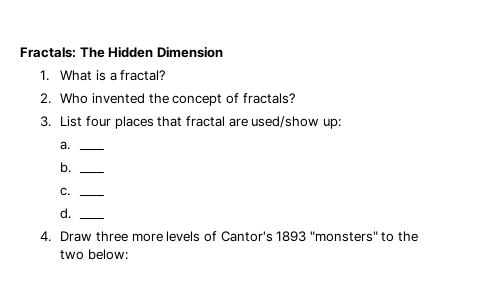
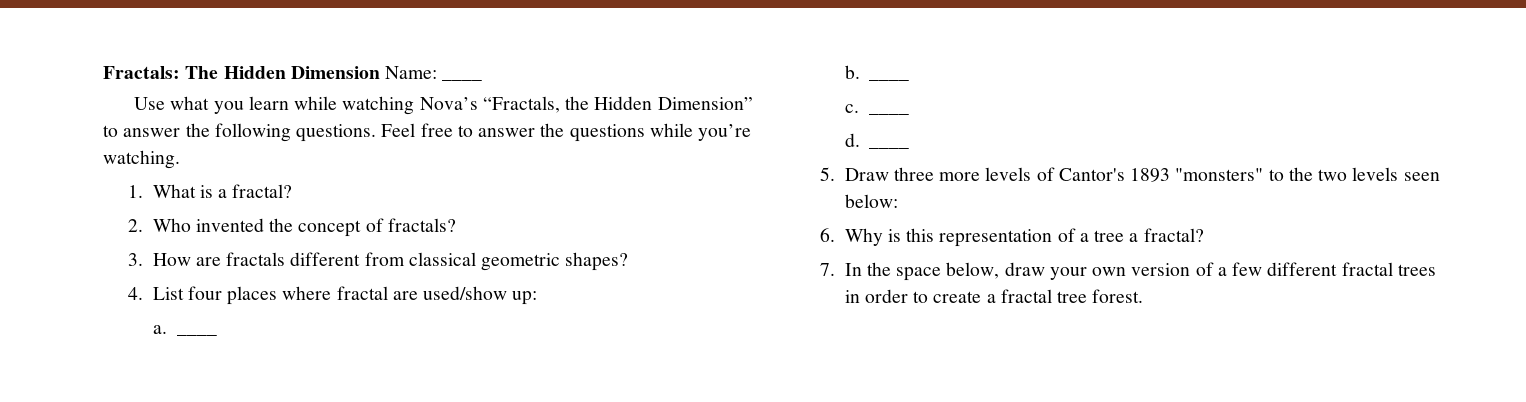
- Fractals: The Hidden Dimension
+ Fractals: The Hidden Dimension Name: ____
+ Use what you learn while watching Nova’s “Fractals, the Hidden Dimension” to answer the following questions. Feel free to answer the questions while you’re watching.
- 3. List four places that fractal are used/show up:
+ 3. How are fractals different from classical geometric shapes?
+ 4. List four places where fractal are used/show up:
- 4. Draw three more levels of Cantor's 1893 "monsters" to the two below:
+ 5. Draw three more levels of Cantor's 1893 "monsters" to the two levels seen below:
+ 6. Why is this representation of a tree a fractal?
+ 7. In the space below, draw your own version of a few different fractal trees in order to create a fractal tree forest.

